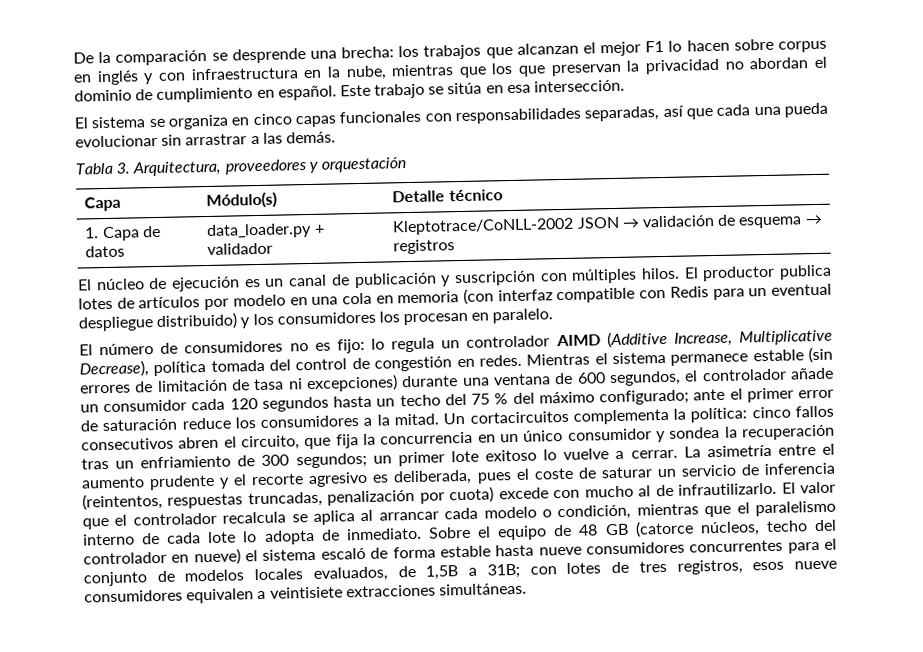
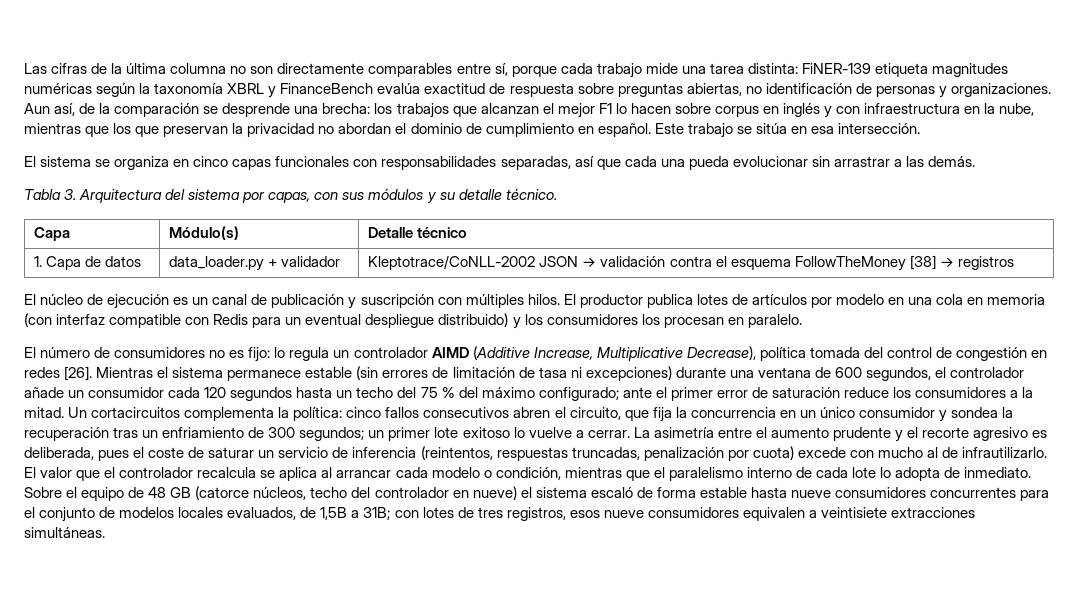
- De la comparación se desprende una brecha: los trabajos que alcanzan el mejor F1 lo hacen sobre corpus en inglés y con infraestructura en la nube, mientras que los que preservan la privacidad no abordan el dominio de cumplimiento en español.
+ Las cifras de la última columna no son directamente comparables entre sí, porque cada trabajo mide una tarea distinta: FiNER-139 etiqueta magnitudes numéricas según la taxonomía XBRL y FinanceBench evalúa exactitud de respuesta sobre preguntas abiertas, no identificación de personas y organizaciones. Aun así, de la comparación se desprende una brecha: los trabajos que alcanzan el mejor F1 lo hacen sobre corpus en inglés y con infraestructura en la nube, mientras que los que preservan la privacidad no abordan el dominio de cumplimiento en español.
- Tabla 3. Arquitectura, proveedores y orquestación
+ Tabla 3. Arquitectura del sistema por capas, con sus módulos y su detalle técnico.
- 1. Capa de datos | data_loader.py + validador | Kleptotrace/CoNLL-2002 JSON → validación de esquema → registros
+ 1. Capa de datos | data_loader.py + validador | Kleptotrace/CoNLL-2002 JSON → validación contra el esquema FollowTheMoney [38] → registros
- El número de consumidores no es fijo: lo regula un controlador AIMD (Additive Increase, Multiplicative Decrease), política tomada del control de congestión en redes.
+ El número de consumidores no es fijo: lo regula un controlador AIMD (Additive Increase, Multiplicative Decrease), política tomada del control de congestión en redes [26].

